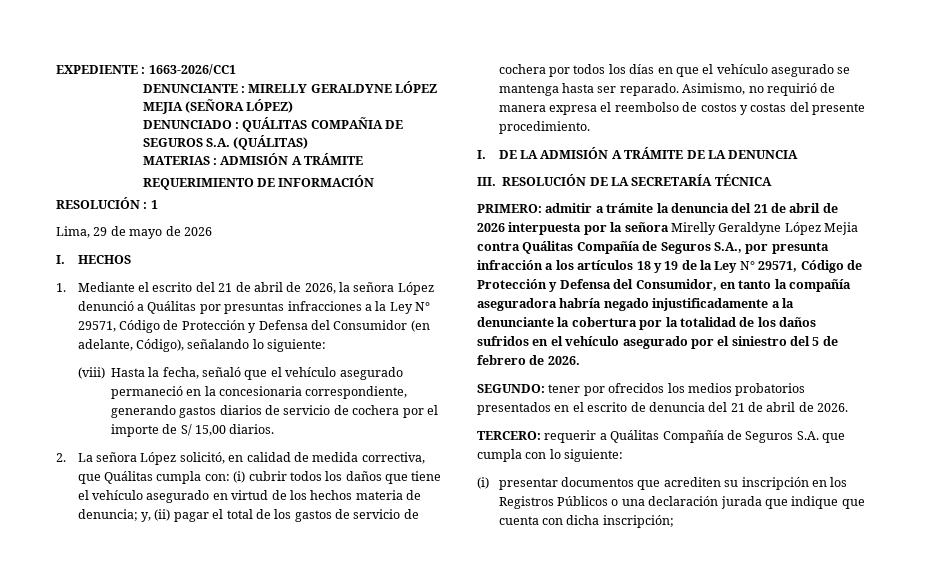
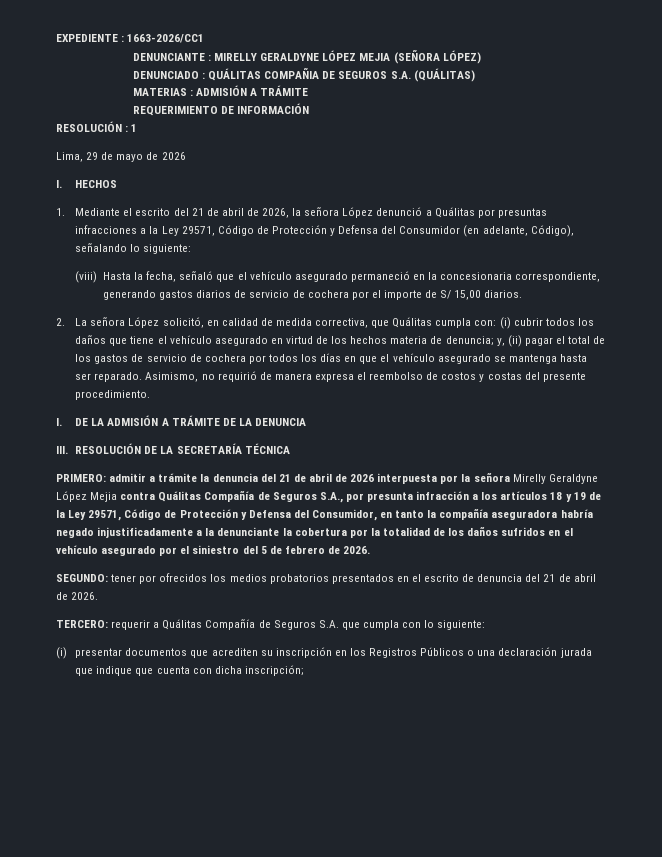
- 1. Mediante el escrito del 21 de abril de 2026, la señora López denunció a Quálitas por presuntas infracciones a la Ley N° 29571, Código de Protección y Defensa del Consumidor (en adelante, Código), señalando lo siguiente:
+ 1. Mediante el escrito del 21 de abril de 2026, la señora López denunció a Quálitas por presuntas infracciones a la Ley 29571, Código de Protección y Defensa del Consumidor (en adelante, Código), señalando lo siguiente:
- admitir a trámite la denuncia del 21 de abril de 2026 interpuesta por la señora Mirelly Geraldyne López Mejia contra Quálitas Compañía de Seguros S.A., por presunta infracción a los artículos 18 y 19 de la Ley N° 29571, Código de Protección y Defensa del Consumidor, en tanto la compañía aseguradora habría negado injustificadamente a la denunciante la cobertura por la totalidad de los daños sufridos en el vehículo asegurado por el siniestro del 5 de febrero de 2026.
+ admitir a trámite la denuncia del 21 de abril de 2026 interpuesta por la señora Mirelly Geraldyne López Mejia contra Quálitas Compañía de Seguros S.A., por presunta infracción a los artículos 18 y 19 de la Ley 29571, Código de Protección y Defensa del Consumidor, en tanto la compañía aseguradora habría negado injustificadamente a la denunciante la cobertura por la totalidad de los daños sufridos en el vehículo asegurado por el siniestro del 5 de febrero de 2026.

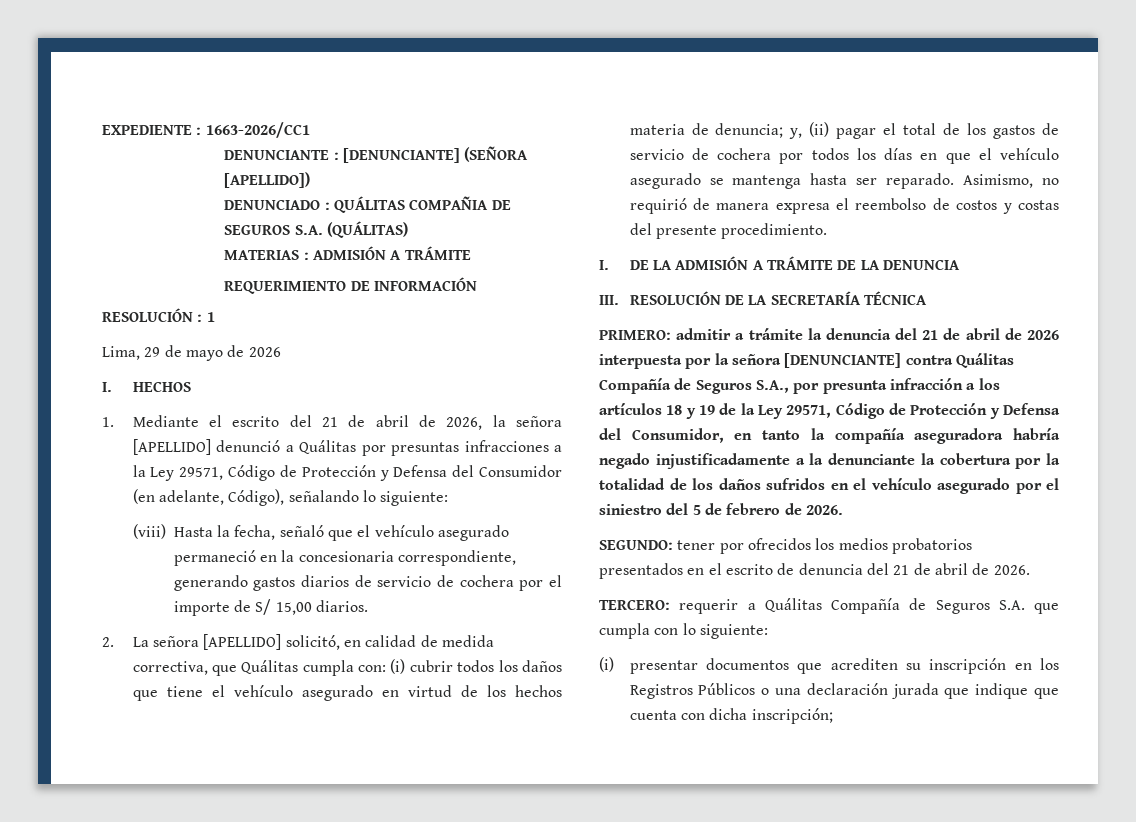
- DENUNCIANTE : MIRELLY GERALDYNE LÓPEZ MEJIA (SEÑORA LÓPEZ)
+ DENUNCIANTE : [DENUNCIANTE] (SEÑORA [APELLIDO])
- 1. Mediante el escrito del 21 de abril de 2026, la señora López denunció a Quálitas por presuntas infracciones a la Ley 29571, Código de Protección y Defensa del Consumidor (en adelante, Código), señalando lo siguiente:
+ 1. Mediante el escrito del 21 de abril de 2026, la señora [APELLIDO] denunció a Quálitas por presuntas infracciones a la Ley 29571, Código de Protección y Defensa del Consumidor (en adelante, Código), señalando lo siguiente:
- 2. La señora López solicitó, en calidad de medida correctiva, que Quálitas cumpla con: (i) cubrir todos los daños que tiene el vehículo asegurado en virtud de los hechos materia de denuncia; y, (ii) pagar el total de los gastos de servicio de cochera por todos los días en que el vehículo asegurado se mantenga hasta ser reparado.
+ 2. La señora [APELLIDO] solicitó, en calidad de medida correctiva, que Quálitas cumpla con: (i) cubrir todos los daños que tiene el vehículo asegurado en virtud de los hechos materia de denuncia; y, (ii) pagar el total de los gastos de servicio de cochera por todos los días en que el vehículo asegurado se mantenga hasta ser reparado.
- admitir a trámite la denuncia del 21 de abril de 2026 interpuesta por la señora Mirelly Geraldyne López Mejia contra Quálitas Compañía de Seguros S.A., por presunta infracción a los artículos 18 y 19 de la Ley 29571, Código de Protección y Defensa del Consumidor, en tanto la compañía aseguradora habría negado injustificadamente a la denunciante la cobertura por la totalidad de los daños sufridos en el vehículo asegurado por el siniestro del 5 de febrero de 2026.
+ admitir a trámite la denuncia del 21 de abril de 2026 interpuesta por la señora [DENUNCIANTE] contra Quálitas Compañía de Seguros S.A., por presunta infracción a los artículos 18 y 19 de la Ley 29571, Código de Protección y Defensa del Consumidor, en tanto la compañía aseguradora habría negado injustificadamente a la denunciante la cobertura por la totalidad de los daños sufridos en el vehículo asegurado por el siniestro del 5 de febrero de 2026.

